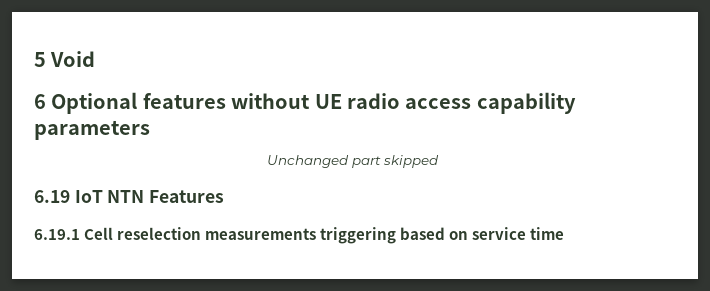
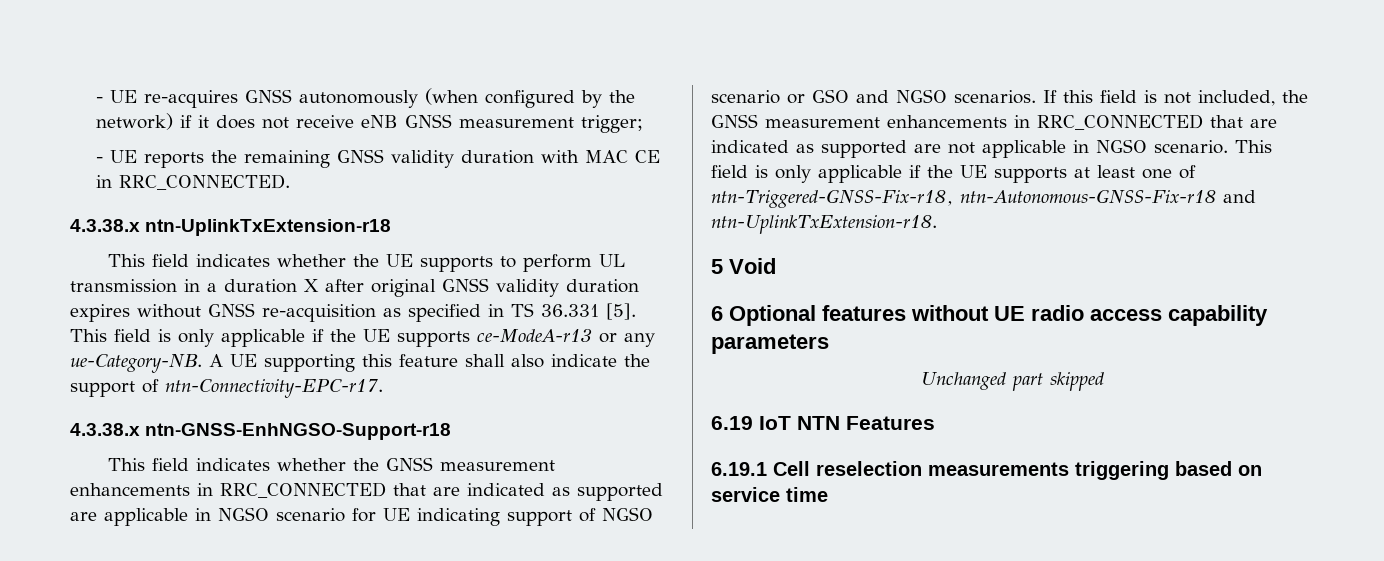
+ - UE re-acquires GNSS autonomously (when configured by the network) if it does not receive eNB GNSS measurement trigger;
+ - UE reports the remaining GNSS validity duration with MAC CE in RRC_CONNECTED.
+ 4.3.38.x ntn-UplinkTxExtension-r18
+ This field indicates whether the UE supports to perform UL transmission in a duration X after original GNSS validity duration expires without GNSS re-acquisition as specified in TS 36.331 [5]. This field is only applicable if the UE supports ce-ModeA-r13 or any ue-Category-NB. A UE supporting this feature shall also indicate the support of ntn-Connectivity-EPC-r17.
+ 4.3.38.x ntn-GNSS-EnhNGSO-Support-r18
+ This field indicates whether the GNSS measurement enhancements in RRC_CONNECTED that are indicated as supported are applicable in NGSO scenario for UE indicating support of NGSO scenario or GSO and NGSO scenarios. If this field is not included, the GNSS measurement enhancements in RRC_CONNECTED that are indicated as supported are not applicable in NGSO scenario. This field is only applicable if the UE supports at least one of ntn-Triggered-GNSS-Fix-r18, ntn-Autonomous-GNSS-Fix-r18 and ntn-UplinkTxExtension-r18.

